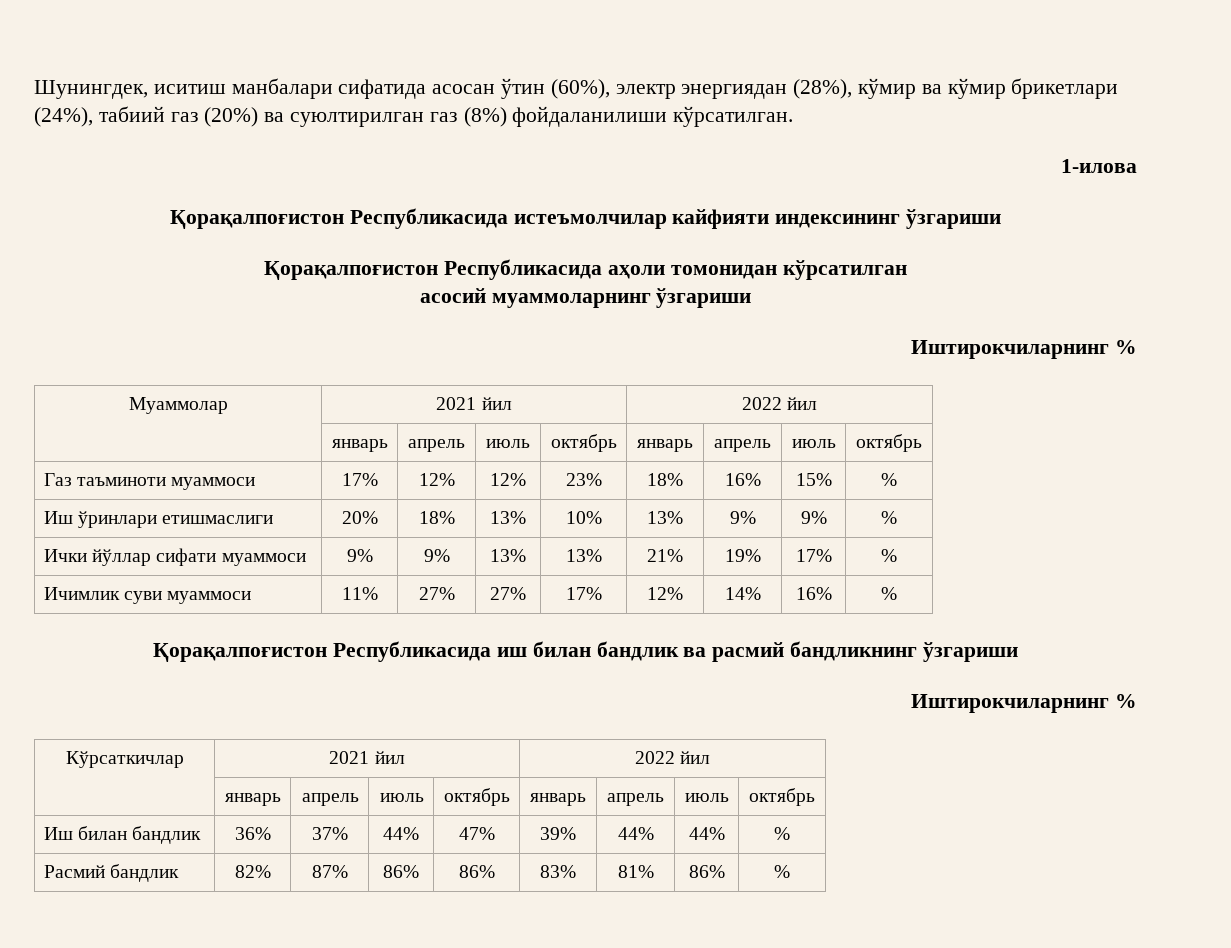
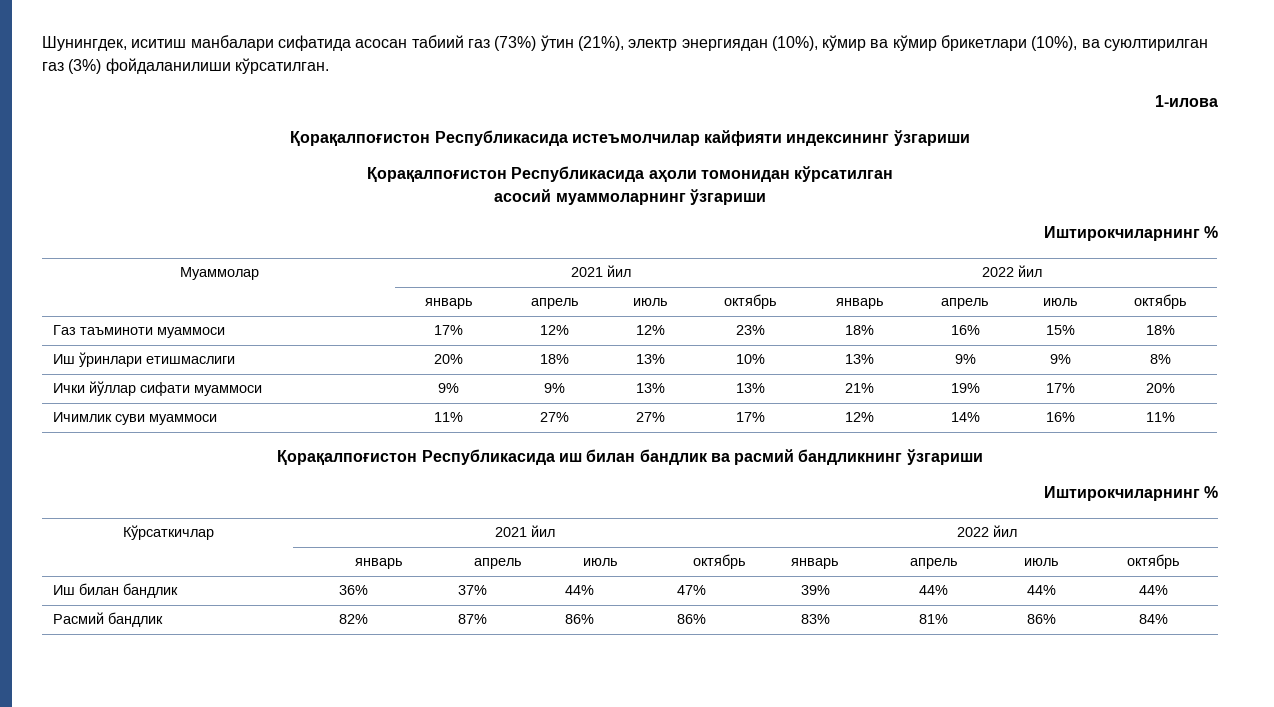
- Шунингдек, иситиш манбалари сифатида асосан ўтин (60%), электр энергиядан (28%), кўмир ва кўмир брикетлари (24%), табиий газ (20%) ва суюлтирилган газ (8%) фойдаланилиши кўрсатилган.
+ Шунингдек, иситиш манбалари сифатида асосан табиий газ (73%) ўтин (21%), электр энергиядан (10%), кўмир ва кўмир брикетлари (10%), ва суюлтирилган газ (3%) фойдаланилиши кўрсатилган.
- Газ таъминоти муаммоси | 17% | 12% | 12% | 23% | 18% | 16% | 15% | %
+ Газ таъминоти муаммоси | 17% | 12% | 12% | 23% | 18% | 16% | 15% | 18%
- Иш ўринлари етишмаслиги | 20% | 18% | 13% | 10% | 13% | 9% | 9% | %
+ Иш ўринлари етишмаслиги | 20% | 18% | 13% | 10% | 13% | 9% | 9% | 8%
- Ички йўллар сифати муаммоси | 9% | 9% | 13% | 13% | 21% | 19% | 17% | %
+ Ички йўллар сифати муаммоси | 9% | 9% | 13% | 13% | 21% | 19% | 17% | 20%
- Ичимлик суви муаммоси | 11% | 27% | 27% | 17% | 12% | 14% | 16% | %
+ Ичимлик суви муаммоси | 11% | 27% | 27% | 17% | 12% | 14% | 16% | 11%
- Иш билан бандлик | 36% | 37% | 44% | 47% | 39% | 44% | 44% | %
+ Иш билан бандлик | 36% | 37% | 44% | 47% | 39% | 44% | 44% | 44%
- Расмий бандлик | 82% | 87% | 86% | 86% | 83% | 81% | 86% | %
+ Расмий бандлик | 82% | 87% | 86% | 86% | 83% | 81% | 86% | 84%

